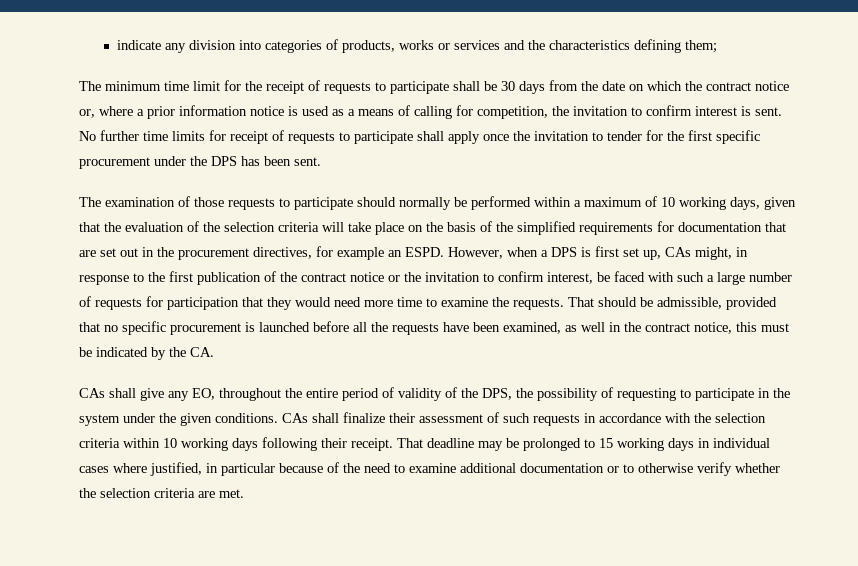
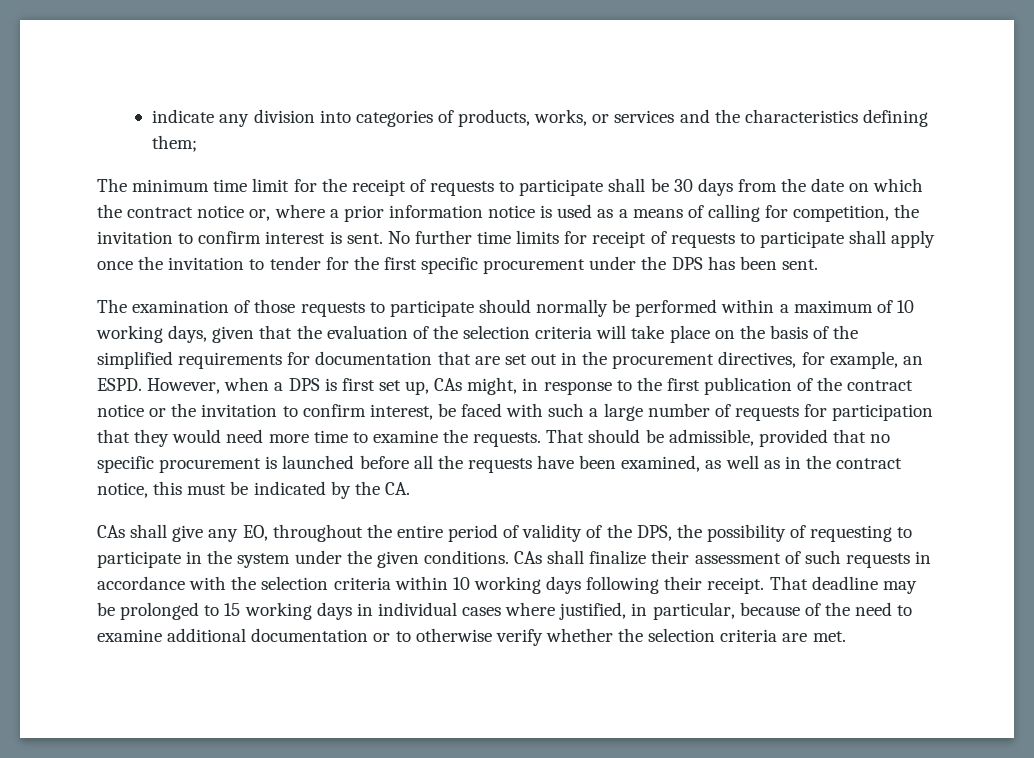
- indicate any division into categories of products, works or services and the characteristics defining them;
+ indicate any division into categories of products, works, or services and the characteristics defining them;
- The examination of those requests to participate should normally be performed within a maximum of 10 working days, given that the evaluation of the selection criteria will take place on the basis of the simplified requirements for documentation that are set out in the procurement directives, for example an ESPD.
+ The examination of those requests to participate should normally be performed within a maximum of 10 working days, given that the evaluation of the selection criteria will take place on the basis of the simplified requirements for documentation that are set out in the procurement directives, for example, an ESPD.
- That should be admissible, provided that no specific procurement is launched before all the requests have been examined, as well in the contract notice, this must be indicated by the CA.
+ That should be admissible, provided that no specific procurement is launched before all the requests have been examined, as well as in the contract notice, this must be indicated by the CA.
- That deadline may be prolonged to 15 working days in individual cases where justified, in particular because of the need to examine additional documentation or to otherwise verify whether the selection criteria are met.
+ That deadline may be prolonged to 15 working days in individual cases where justified, in particular, because of the need to examine additional documentation or to otherwise verify whether the selection criteria are met.

